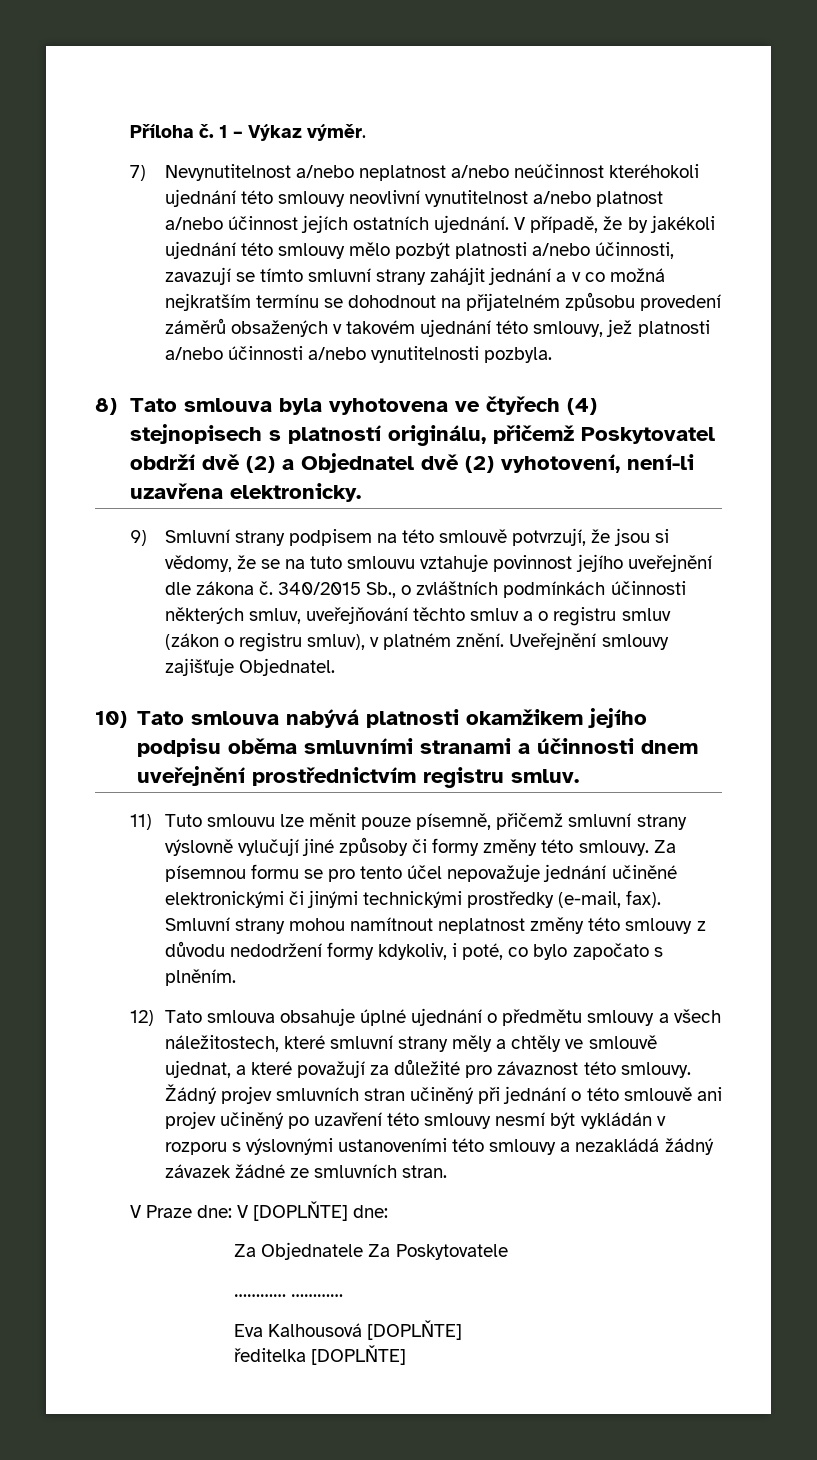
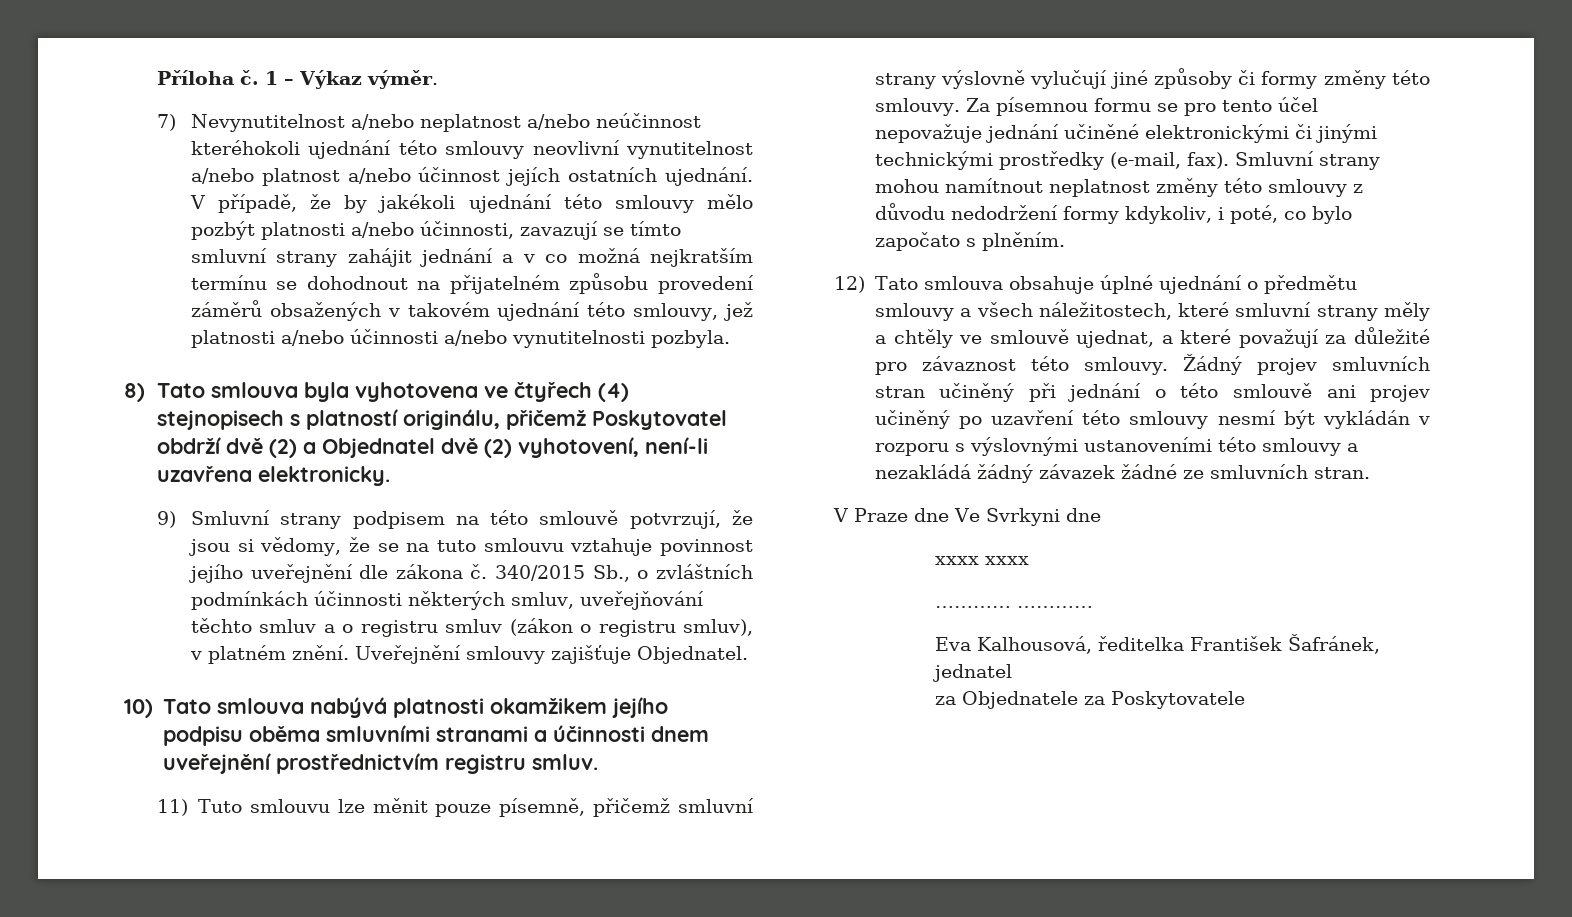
- V Praze dne: V [DOPLŇTE] dne:
- Za Objednatele Za Poskytovatele
+ V Praze dne Ve Svrkyni dne
+ xxxx xxxx
  ………… …………
- Eva Kalhousová [DOPLŇTE]
- ředitelka [DOPLŇTE]
+ Eva Kalhousová, ředitelka František Šafránek, jednatel
+ za Objednatele za Poskytovatele

